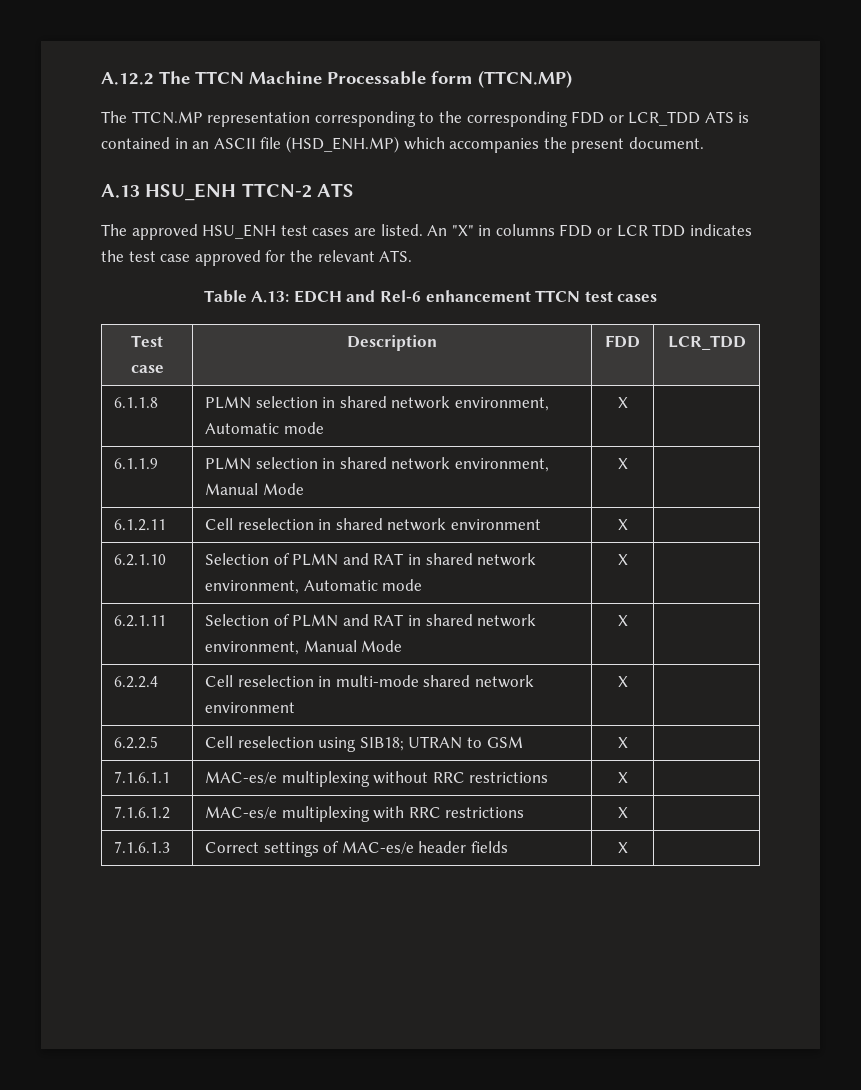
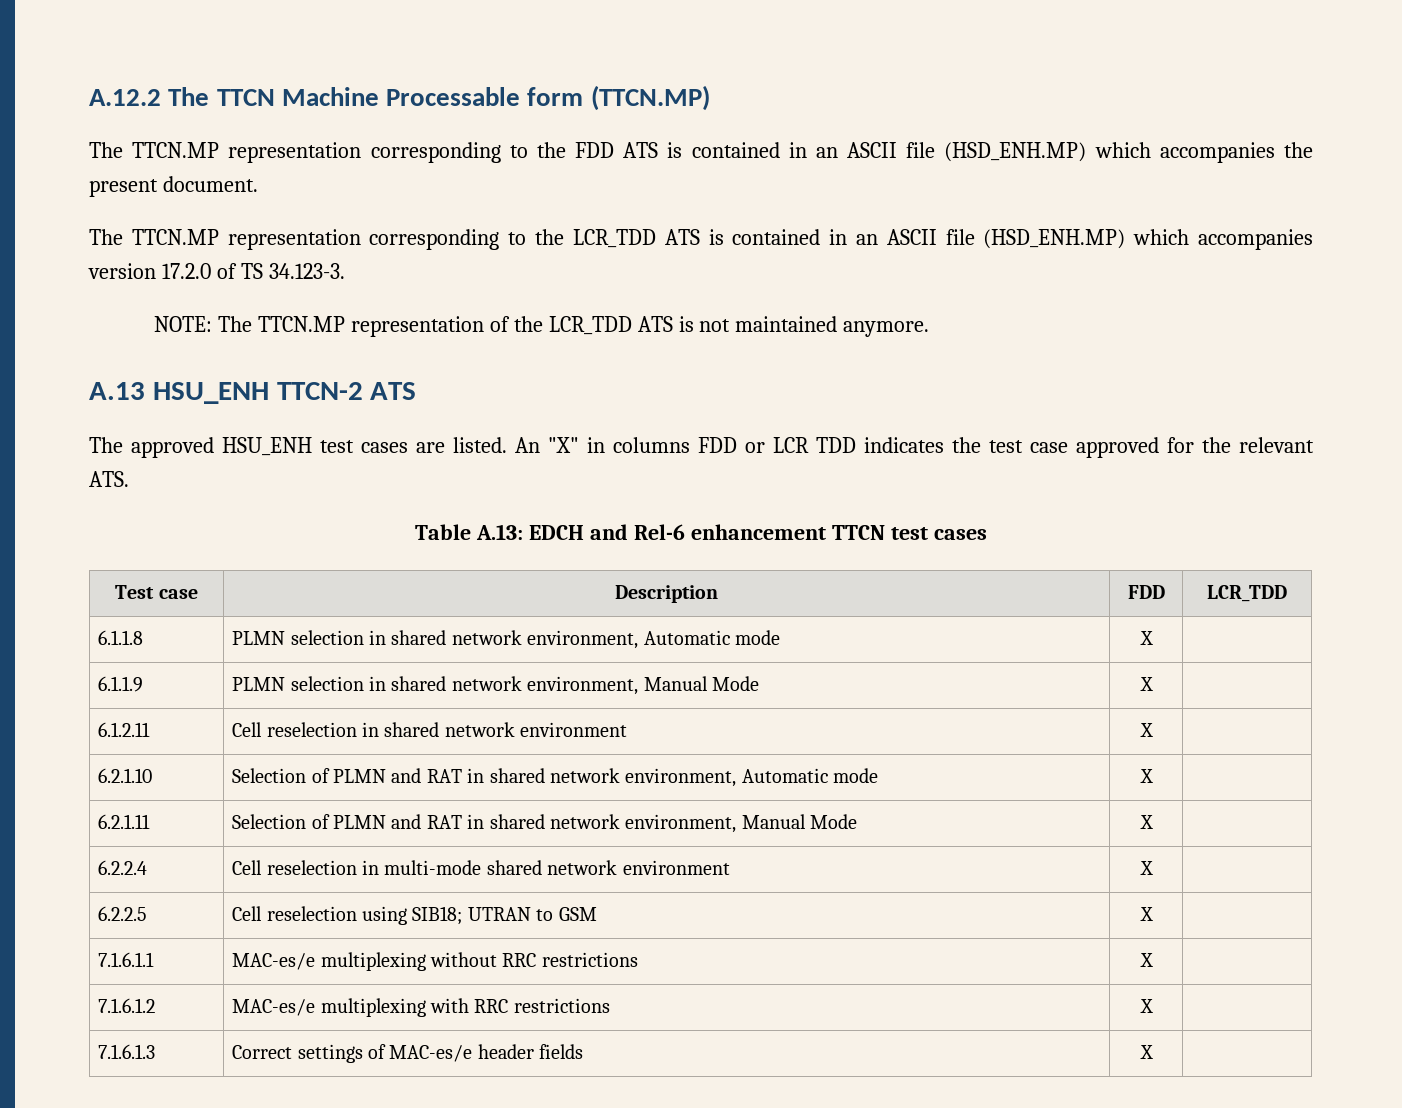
- The TTCN.MP representation corresponding to the corresponding FDD or LCR_TDD ATS is contained in an ASCII file (HSD_ENH.MP) which accompanies the present document.
+ The TTCN.MP representation corresponding to the FDD ATS is contained in an ASCII file (HSD_ENH.MP) which accompanies the present document.
+ The TTCN.MP representation corresponding to the LCR_TDD ATS is contained in an ASCII file (HSD_ENH.MP) which accompanies version 17.2.0 of TS 34.123-3.
+ NOTE: The TTCN.MP representation of the LCR_TDD ATS is not maintained anymore.

